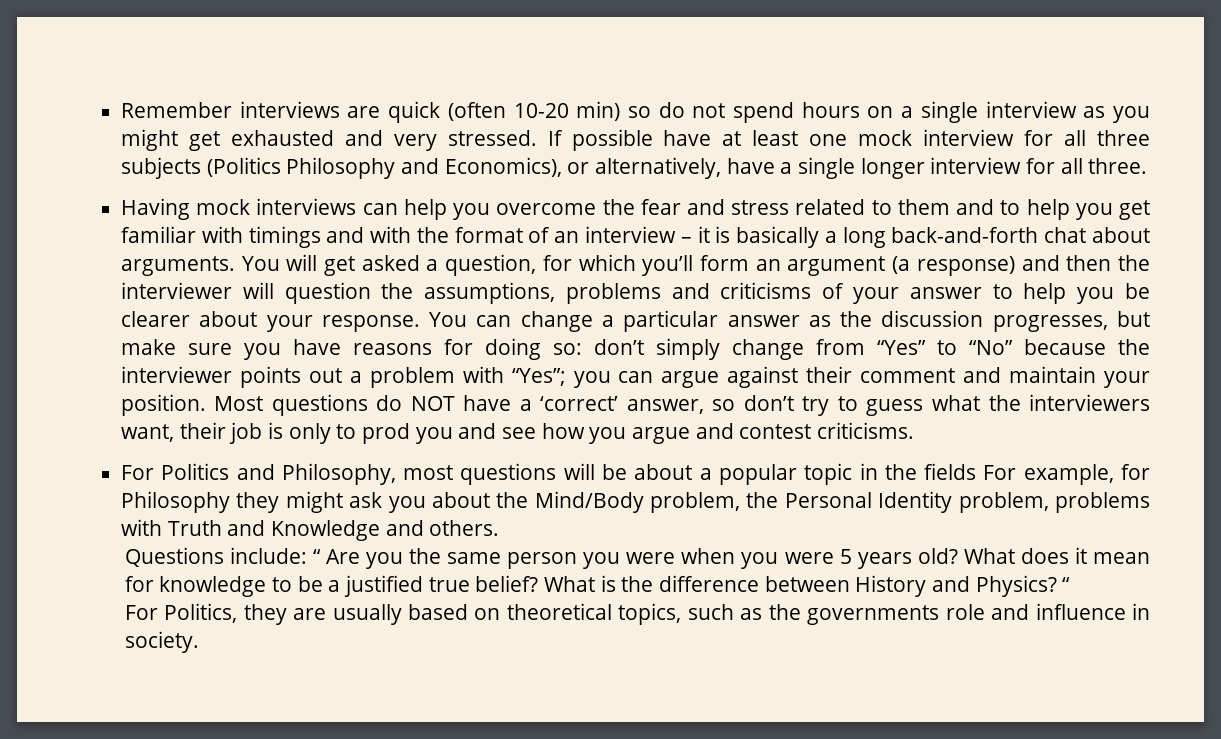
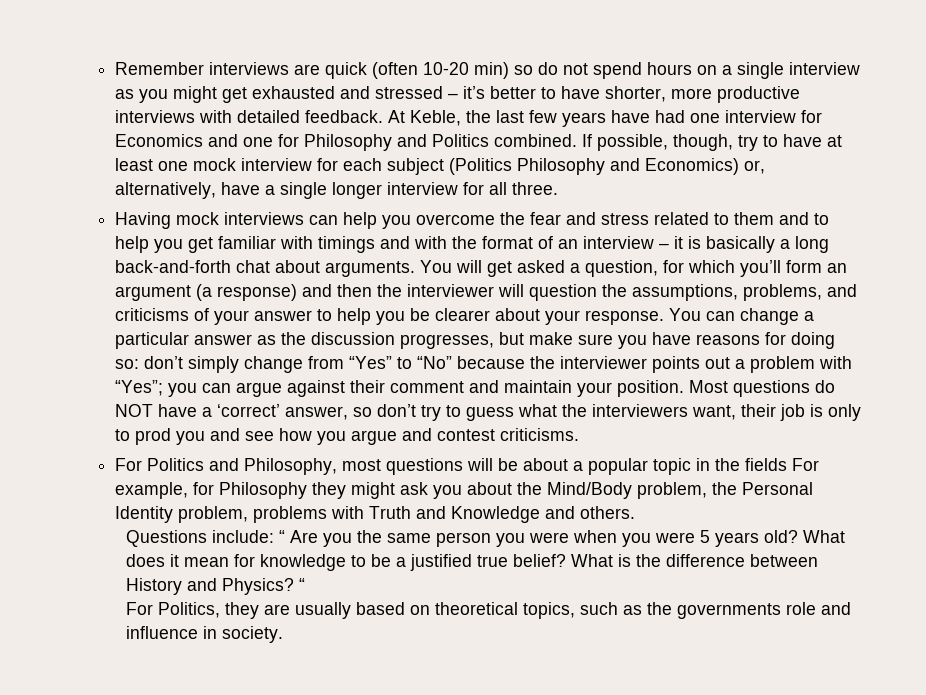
- Remember interviews are quick (often 10-20 min) so do not spend hours on a single interview as you might get exhausted and very stressed. If possible have at least one mock interview for all three subjects (Politics Philosophy and Economics), or alternatively, have a single longer interview for all three.
+ Remember interviews are quick (often 10-20 min) so do not spend hours on a single interview as you might get exhausted and stressed – it’s better to have shorter, more productive interviews with detailed feedback. At Keble, the last few years have had one interview for Economics and one for Philosophy and Politics combined. If possible, though, try to have at least one mock interview for each subject (Politics Philosophy and Economics) or, alternatively, have a single longer interview for all three.
- You will get asked a question, for which you’ll form an argument (a response) and then the interviewer will question the assumptions, problems and criticisms of your answer to help you be clearer about your response.
+ You will get asked a question, for which you’ll form an argument (a response) and then the interviewer will question the assumptions, problems, and criticisms of your answer to help you be clearer about your response.

